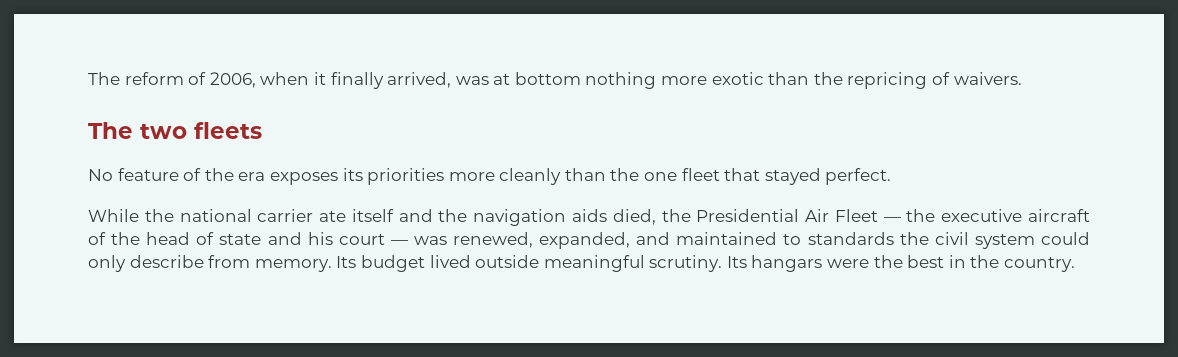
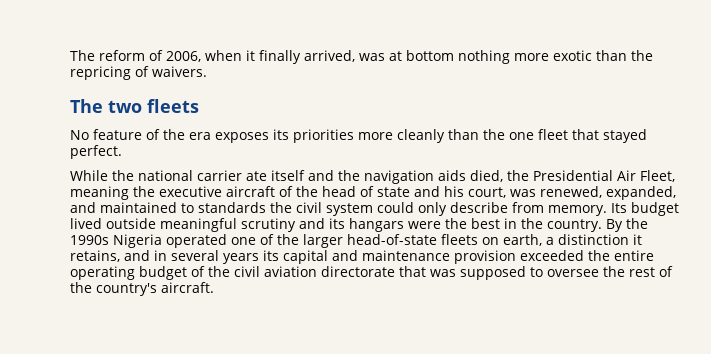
- While the national carrier ate itself and the navigation aids died, the Presidential Air Fleet — the executive aircraft of the head of state and his court — was renewed, expanded, and maintained to standards the civil system could only describe from memory.
+ While the national carrier ate itself and the navigation aids died, the Presidential Air Fleet, meaning the executive aircraft of the head of state and his court, was renewed, expanded, and maintained to standards the civil system could only describe from memory.
- Its budget lived outside meaningful scrutiny. Its hangars were the best in the country.
+ Its budget lived outside meaningful scrutiny and its hangars were the best in the country.
+ By the 1990s Nigeria operated one of the larger head-of-state fleets on earth, a distinction it retains, and in several years its capital and maintenance provision exceeded the entire operating budget of the civil aviation directorate that was supposed to oversee the rest of the country's aircraft.

